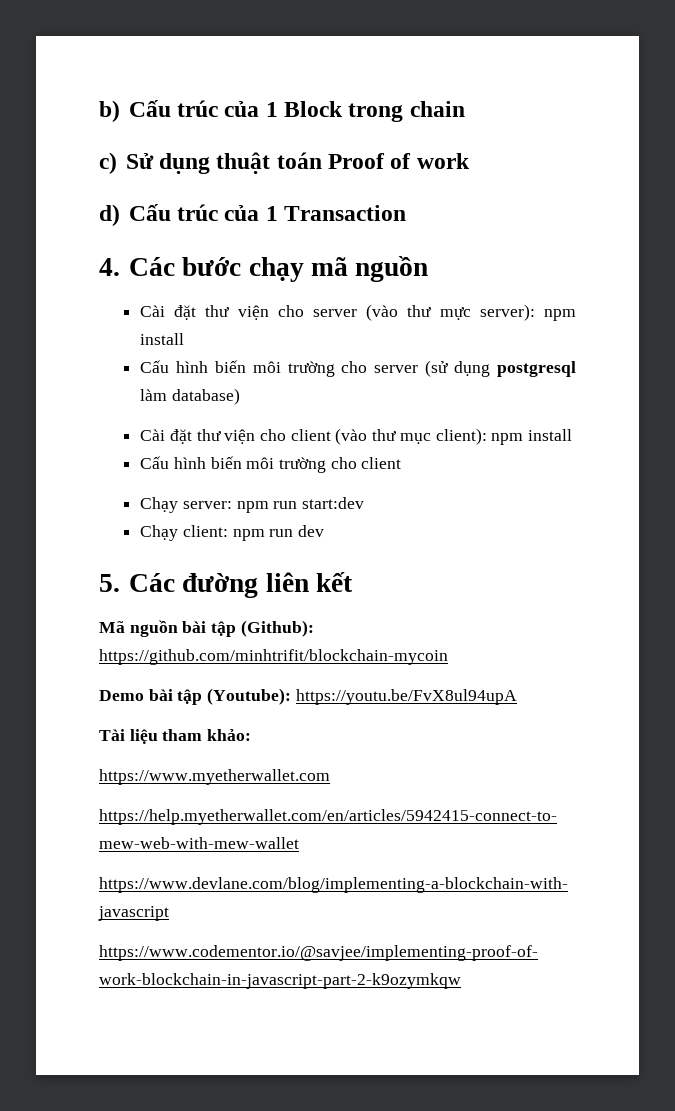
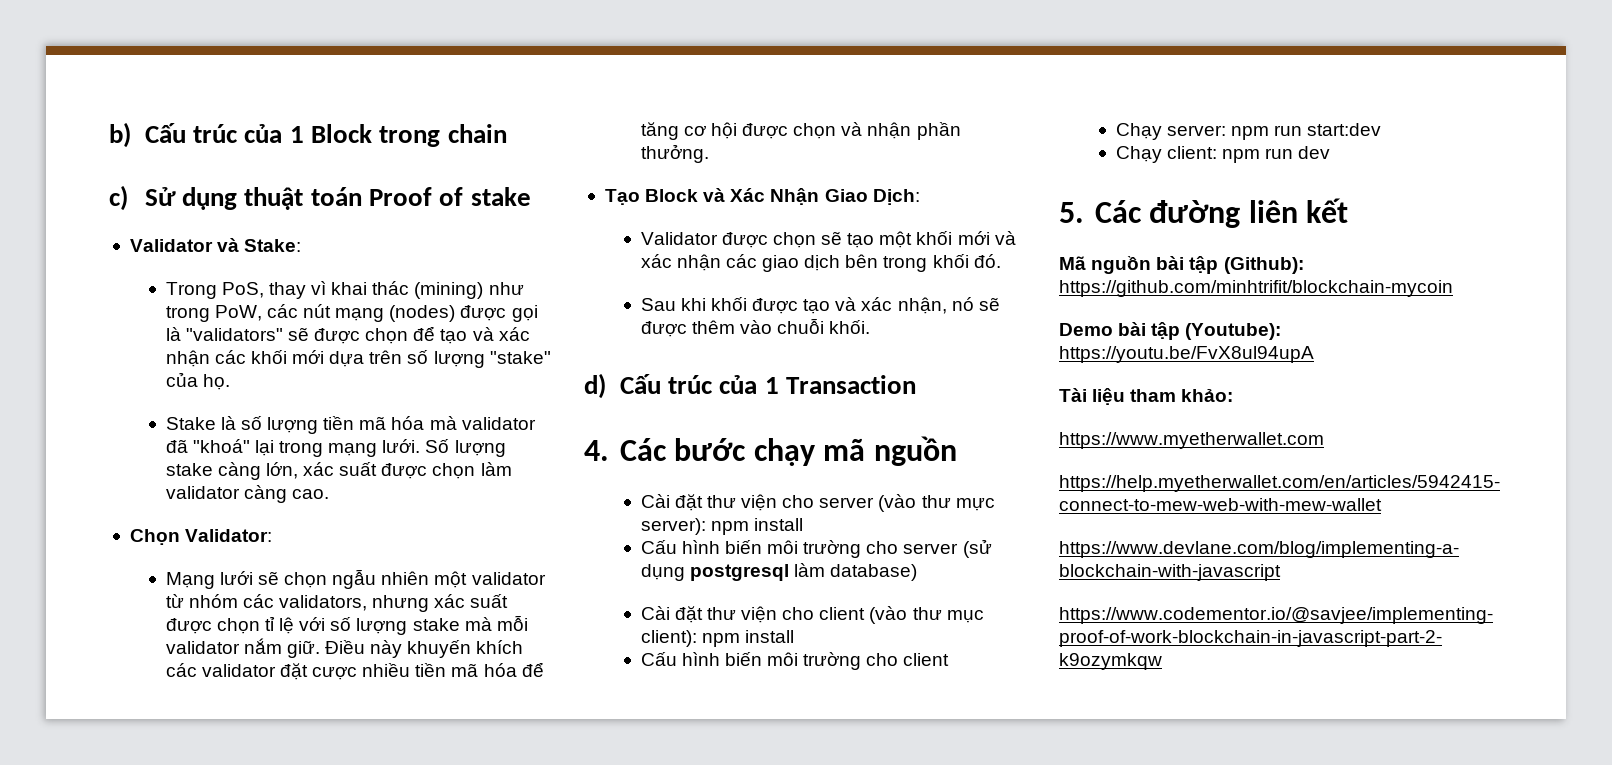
- c) Sử dụng thuật toán Proof of work
+ c) Sử dụng thuật toán Proof of stake
+ Validator và Stake:
+ Trong PoS, thay vì khai thác (mining) như trong PoW, các nút mạng (nodes) được gọi là "validators" sẽ được chọn để tạo và xác nhận các khối mới dựa trên số lượng "stake" của họ.
+ Stake là số lượng tiền mã hóa mà validator đã "khoá" lại trong mạng lưới. Số lượng stake càng lớn, xác suất được chọn làm validator càng cao.
+ Chọn Validator:
+ Mạng lưới sẽ chọn ngẫu nhiên một validator từ nhóm các validators, nhưng xác suất được chọn tỉ lệ với số lượng stake mà mỗi validator nắm giữ. Điều này khuyến khích các validator đặt cược nhiều tiền mã hóa để tăng cơ hội được chọn và nhận phần thưởng.
+ Tạo Block và Xác Nhận Giao Dịch:
+ Validator được chọn sẽ tạo một khối mới và xác nhận các giao dịch bên trong khối đó.
+ Sau khi khối được tạo và xác nhận, nó sẽ được thêm vào chuỗi khối.

